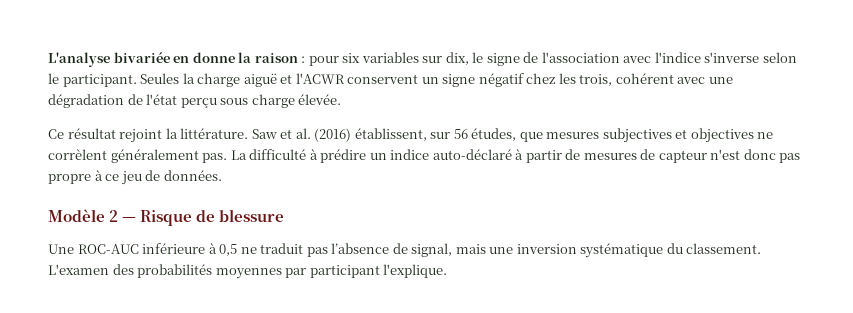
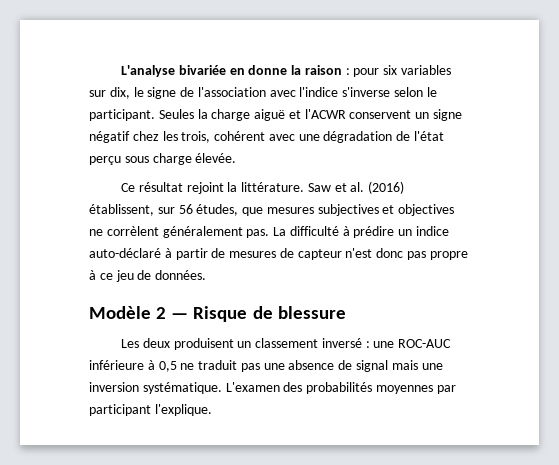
- Une ROC-AUC inférieure à 0,5 ne traduit pas l’absence de signal, mais une inversion systématique du classement.
+ Les deux produisent un classement inversé : une ROC-AUC inférieure à 0,5 ne traduit pas une absence de signal mais une inversion systématique.

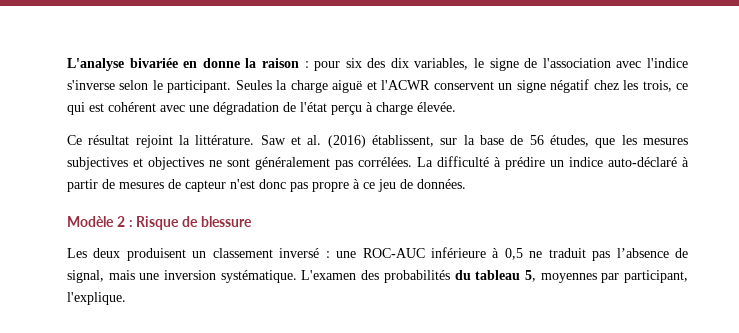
- L'analyse bivariée en donne la raison : pour six variables sur dix, le signe de l'association avec l'indice s'inverse selon le participant.
+ L'analyse bivariée en donne la raison : pour six des dix variables, le signe de l'association avec l'indice s'inverse selon le participant.
- Seules la charge aiguë et l'ACWR conservent un signe négatif chez les trois, cohérent avec une dégradation de l'état perçu sous charge élevée.
+ Seules la charge aiguë et l'ACWR conservent un signe négatif chez les trois, ce qui est cohérent avec une dégradation de l'état perçu à charge élevée.
- Saw et al. (2016) établissent, sur 56 études, que mesures subjectives et objectives ne corrèlent généralement pas.
+ Saw et al. (2016) établissent, sur la base de 56 études, que les mesures subjectives et objectives ne sont généralement pas corrélées.
- Modèle 2 — Risque de blessure
+ Modèle 2 : Risque de blessure
- Les deux produisent un classement inversé : une ROC-AUC inférieure à 0,5 ne traduit pas une absence de signal mais une inversion systématique.
+ Les deux produisent un classement inversé : une ROC-AUC inférieure à 0,5 ne traduit pas l’absence de signal, mais une inversion systématique.
- L'examen des probabilités moyennes par participant l'explique.
+ L'examen des probabilités du tableau 5, moyennes par participant, l'explique.

